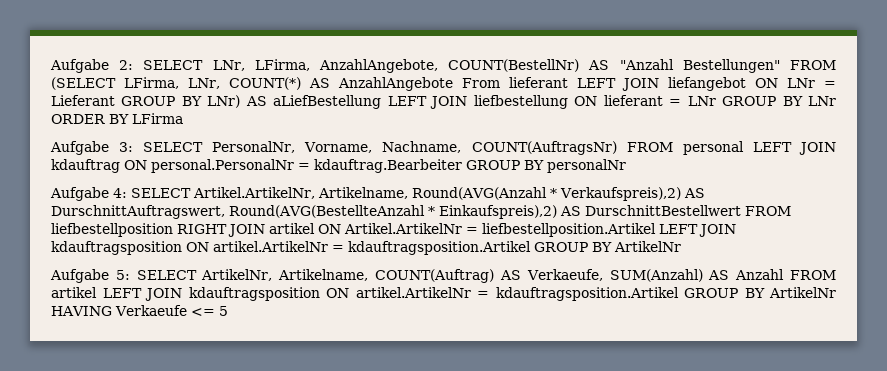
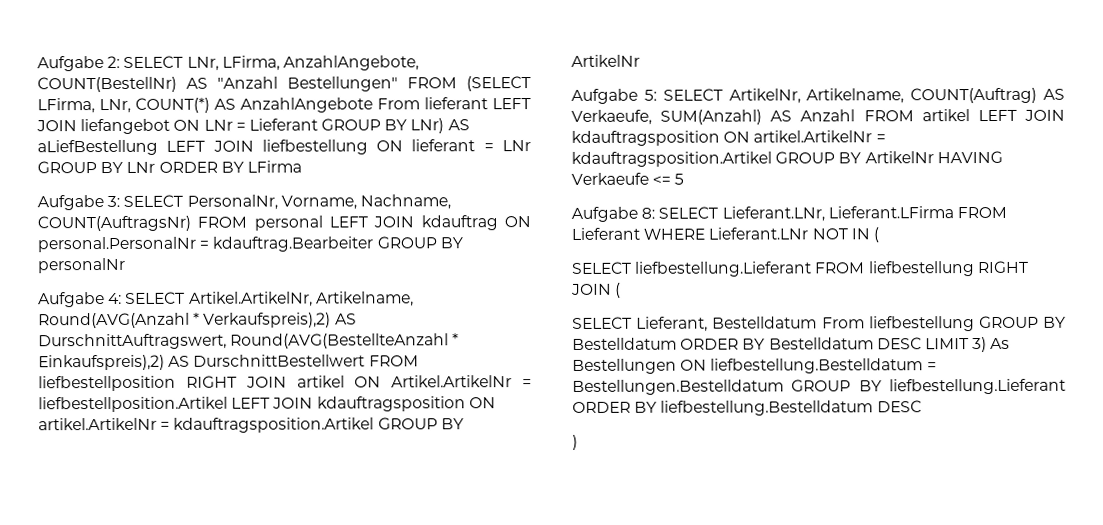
+ Aufgabe 8: SELECT Lieferant.LNr, Lieferant.LFirma FROM Lieferant WHERE Lieferant.LNr NOT IN (
+ SELECT liefbestellung.Lieferant FROM liefbestellung RIGHT JOIN (
+ SELECT Lieferant, Bestelldatum From liefbestellung GROUP BY Bestelldatum ORDER BY Bestelldatum DESC LIMIT 3) As Bestellungen ON liefbestellung.Bestelldatum = Bestellungen.Bestelldatum GROUP BY liefbestellung.Lieferant ORDER BY liefbestellung.Bestelldatum DESC
+ )

